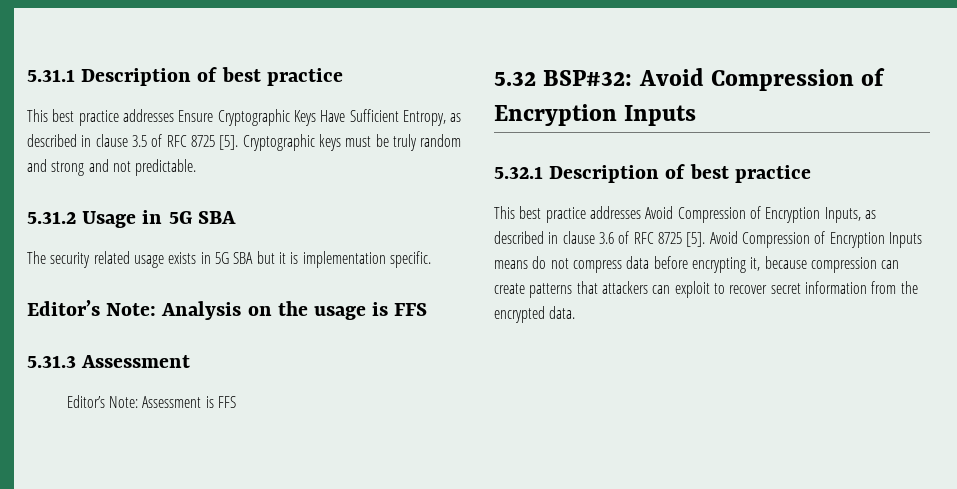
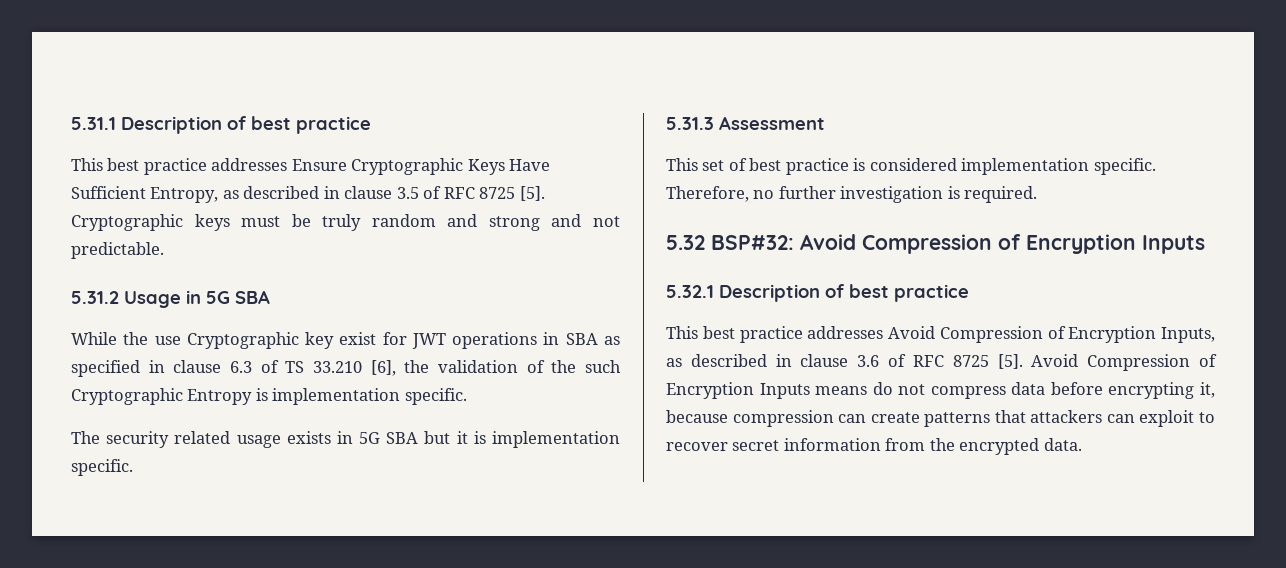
+ While the use Cryptographic key exist for JWT operations in SBA as specified in clause 6.3 of TS 33.210 [6], the validation of the such Cryptographic Entropy is implementation specific.
- Editor’s Note: Analysis on the usage is FFS
  5.31.3 Assessment
- Editor’s Note: Assessment is FFS
+ This set of best practice is considered implementation specific. Therefore, no further investigation is required.

